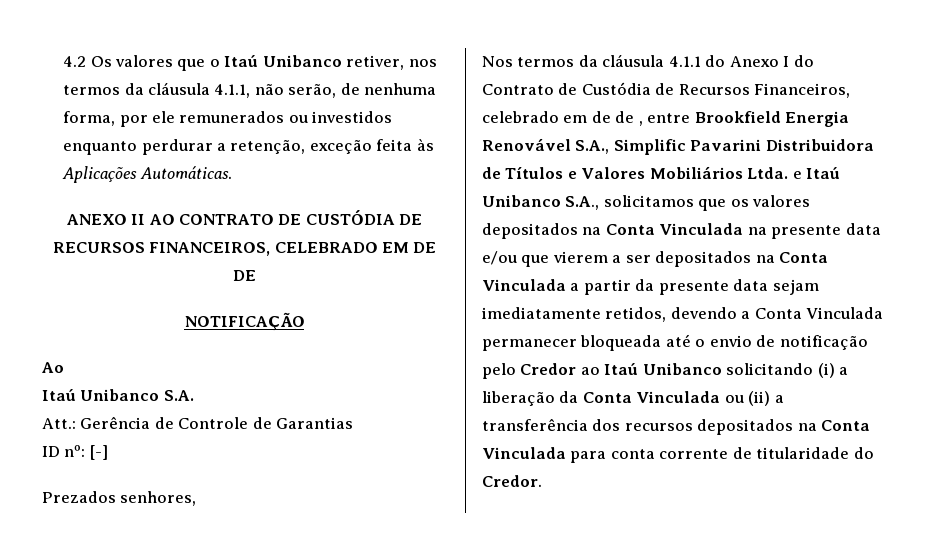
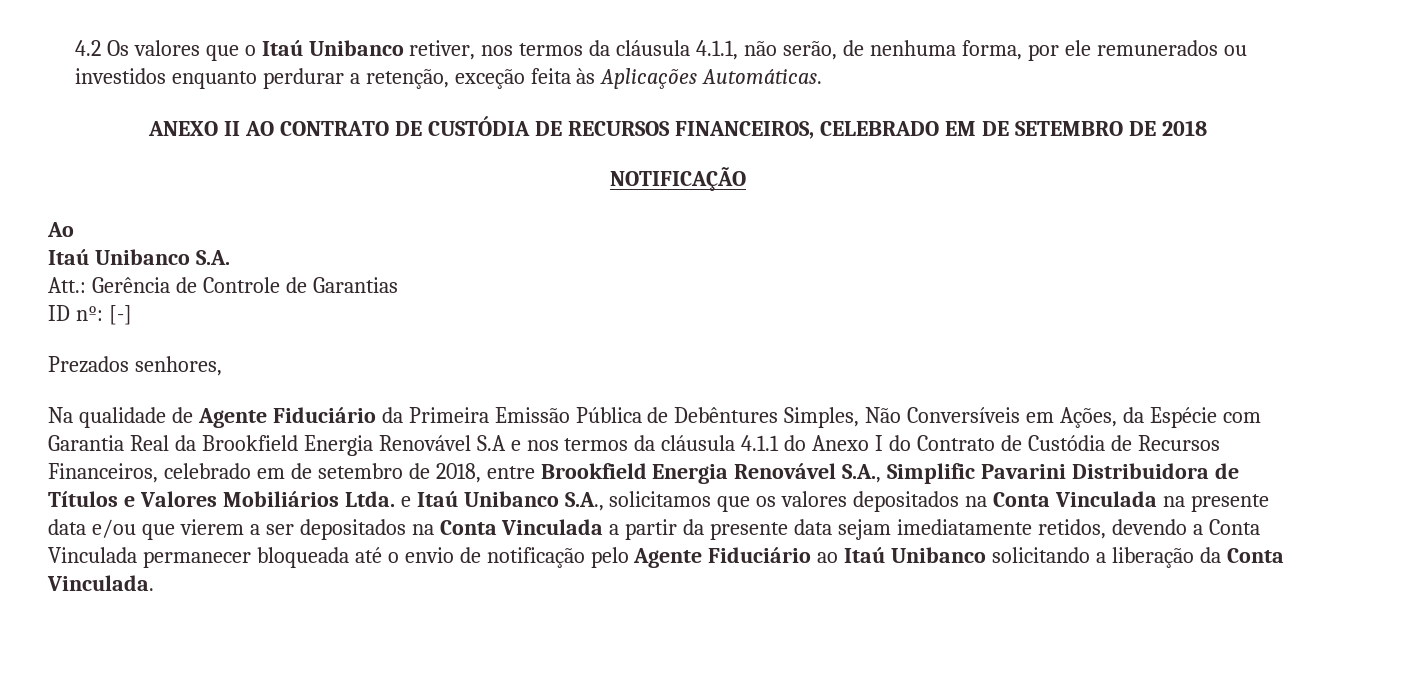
- ANEXO II AO CONTRATO DE CUSTÓDIA DE RECURSOS FINANCEIROS, CELEBRADO EM DE DE
+ ANEXO II AO CONTRATO DE CUSTÓDIA DE RECURSOS FINANCEIROS, CELEBRADO EM DE SETEMBRO DE 2018
- Nos termos da cláusula 4.1.1 do Anexo I do Contrato de Custódia de Recursos Financeiros, celebrado em de de , entre Brookfield Energia Renovável S.A., Simplific Pavarini Distribuidora de Títulos e Valores Mobiliários Ltda. e Itaú Unibanco S.A., solicitamos que os valores depositados na Conta Vinculada na presente data e/ou que vierem a ser depositados na Conta Vinculada a partir da presente data sejam imediatamente retidos, devendo a Conta Vinculada permanecer bloqueada até o envio de notificação pelo Credor ao Itaú Unibanco solicitando (i) a liberação da Conta Vinculada ou (ii) a transferência dos recursos depositados na Conta Vinculada para conta corrente de titularidade do Credor.
+ Na qualidade de Agente Fiduciário da Primeira Emissão Pública de Debêntures Simples, Não Conversíveis em Ações, da Espécie com Garantia Real da Brookfield Energia Renovável S.A e nos termos da cláusula 4.1.1 do Anexo I do Contrato de Custódia de Recursos Financeiros, celebrado em de setembro de 2018, entre Brookfield Energia Renovável S.A., Simplific Pavarini Distribuidora de Títulos e Valores Mobiliários Ltda. e Itaú Unibanco S.A., solicitamos que os valores depositados na Conta Vinculada na presente data e/ou que vierem a ser depositados na Conta Vinculada a partir da presente data sejam imediatamente retidos, devendo a Conta Vinculada permanecer bloqueada até o envio de notificação pelo Agente Fiduciário ao Itaú Unibanco solicitando a liberação da Conta Vinculada.

